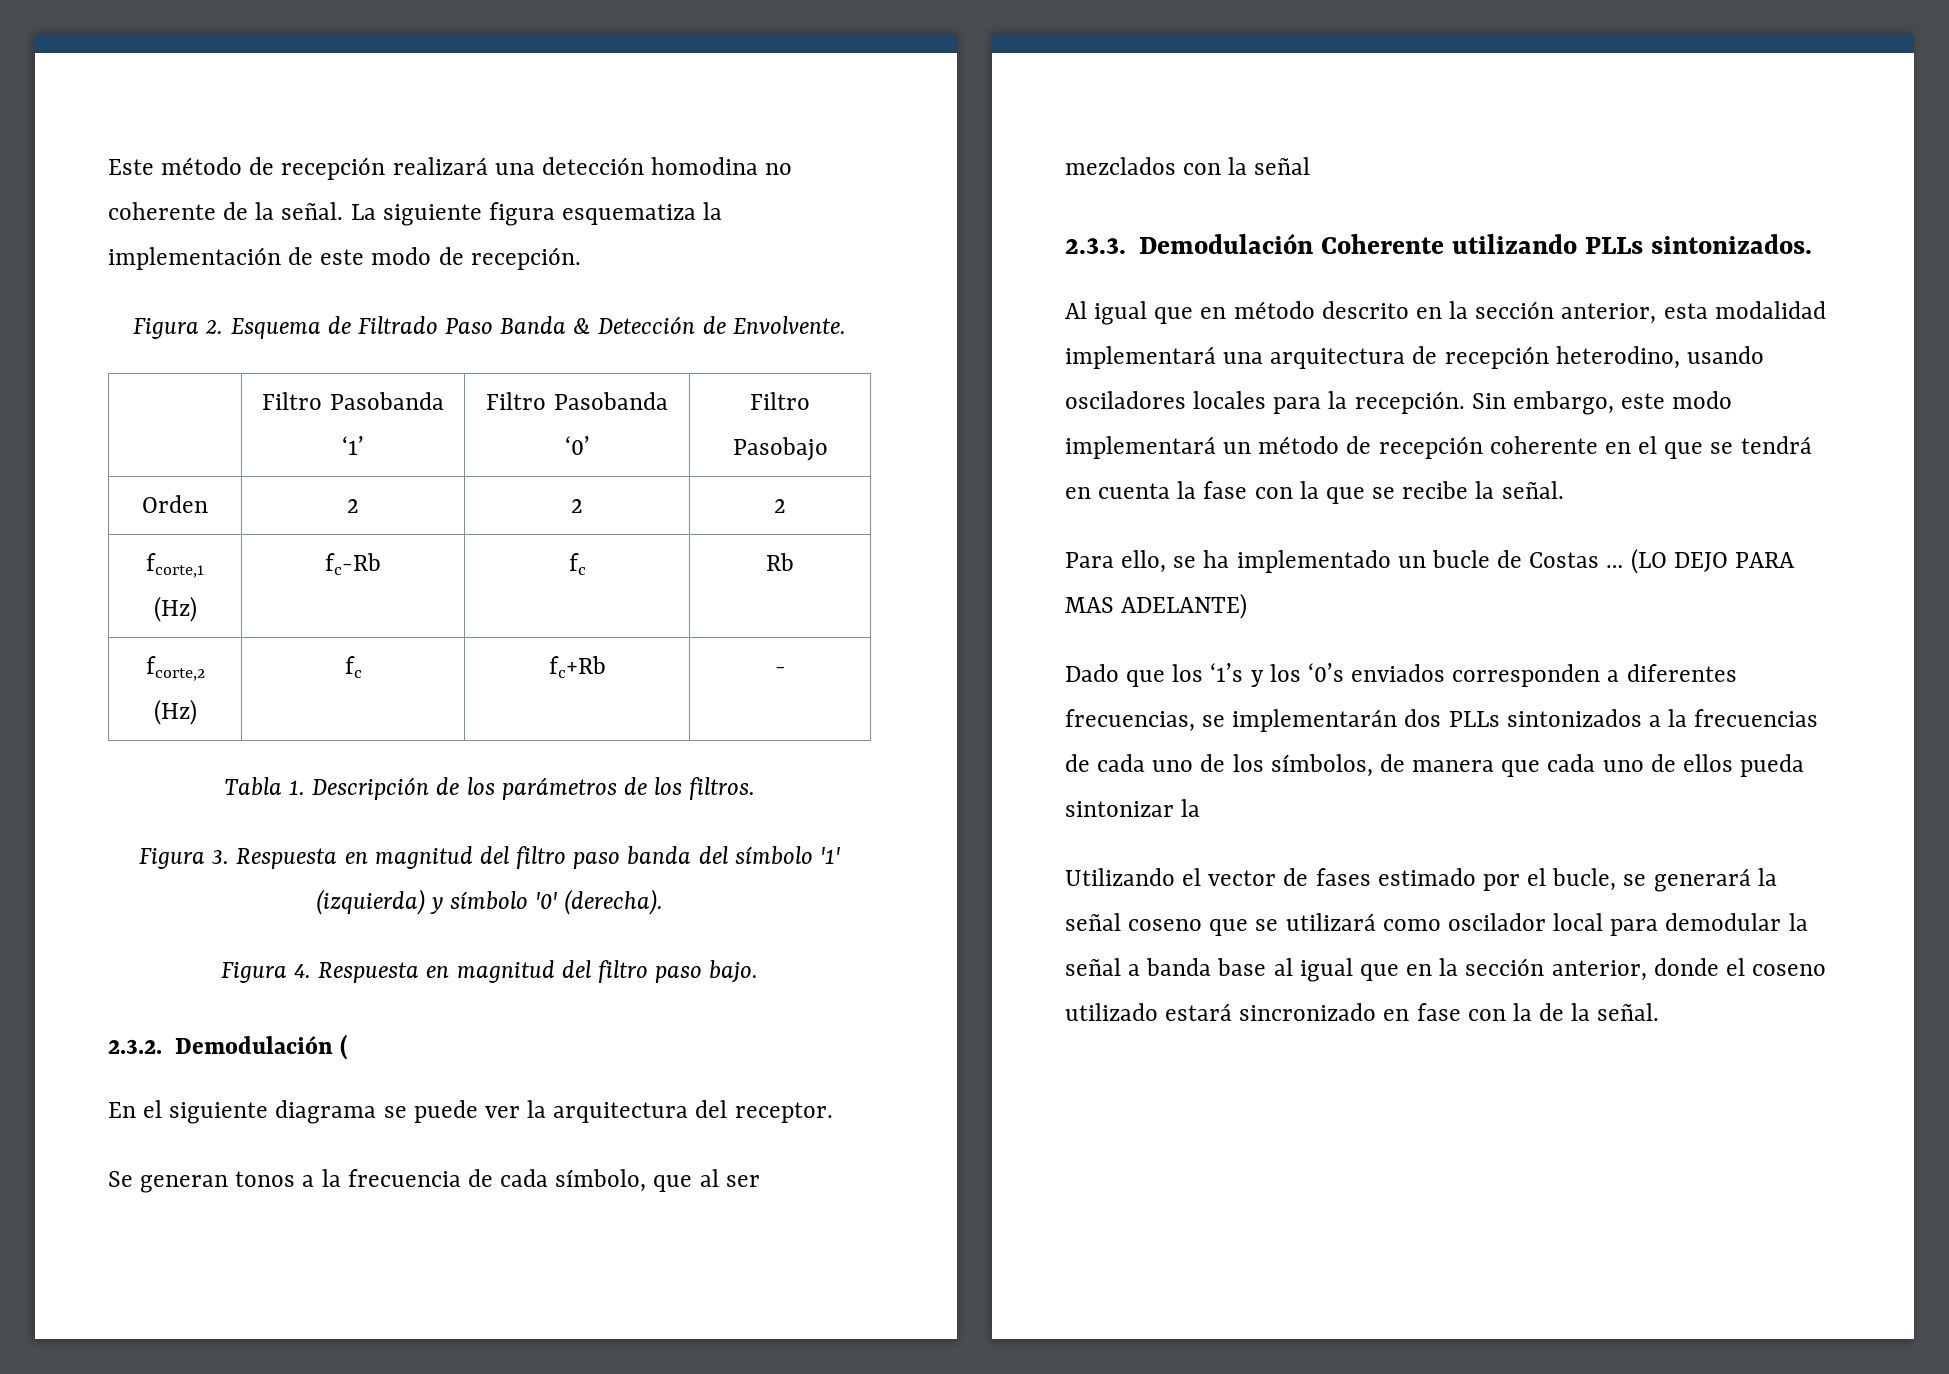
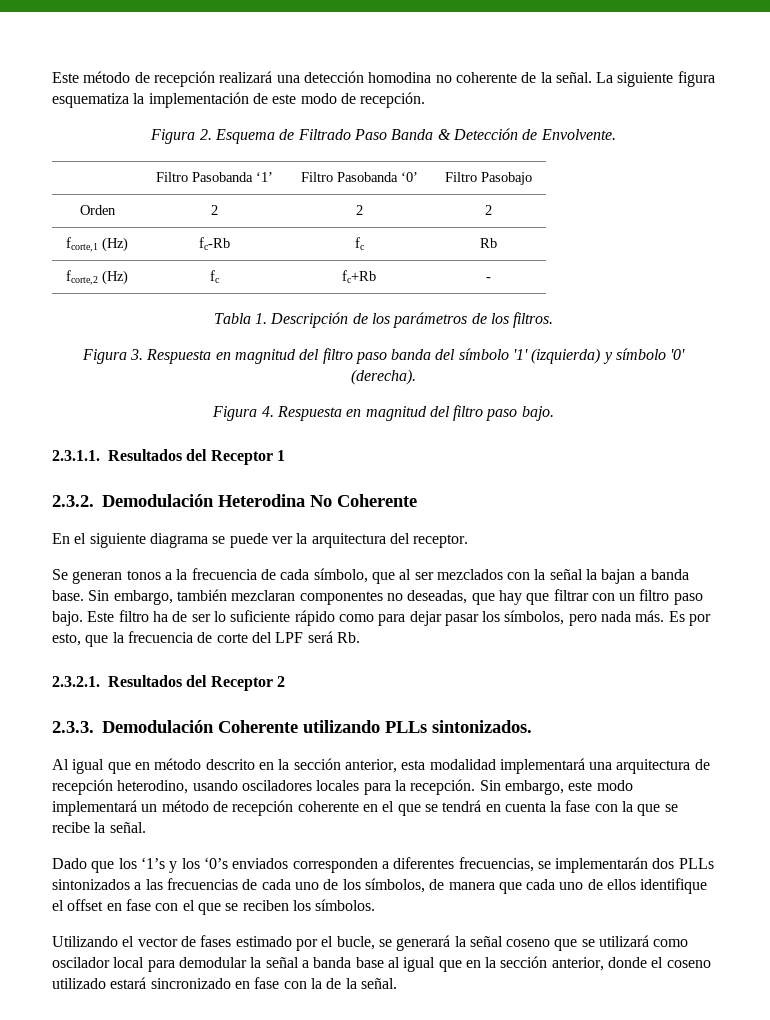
- 2.3.2. Demodulación (
+ 2.3.1.1. Resultados del Receptor 1
+ 2.3.2. Demodulación Heterodina No Coherente
- Se generan tonos a la frecuencia de cada símbolo, que al ser mezclados con la señal
+ Se generan tonos a la frecuencia de cada símbolo, que al ser mezclados con la señal la bajan a banda base. Sin embargo, también mezclaran componentes no deseadas, que hay que filtrar con un filtro paso bajo. Este filtro ha de ser lo suficiente rápido como para dejar pasar los símbolos, pero nada más. Es por esto, que la frecuencia de corte del LPF será Rb.
+ 2.3.2.1. Resultados del Receptor 2
- Para ello, se ha implementado un bucle de Costas … (LO DEJO PARA MAS ADELANTE)
- Dado que los ‘1’s y los ‘0’s enviados corresponden a diferentes frecuencias, se implementarán dos PLLs sintonizados a la frecuencias de cada uno de los símbolos, de manera que cada uno de ellos pueda sintonizar la
+ Dado que los ‘1’s y los ‘0’s enviados corresponden a diferentes frecuencias, se implementarán dos PLLs sintonizados a las frecuencias de cada uno de los símbolos, de manera que cada uno de ellos identifique el offset en fase con el que se reciben los símbolos.

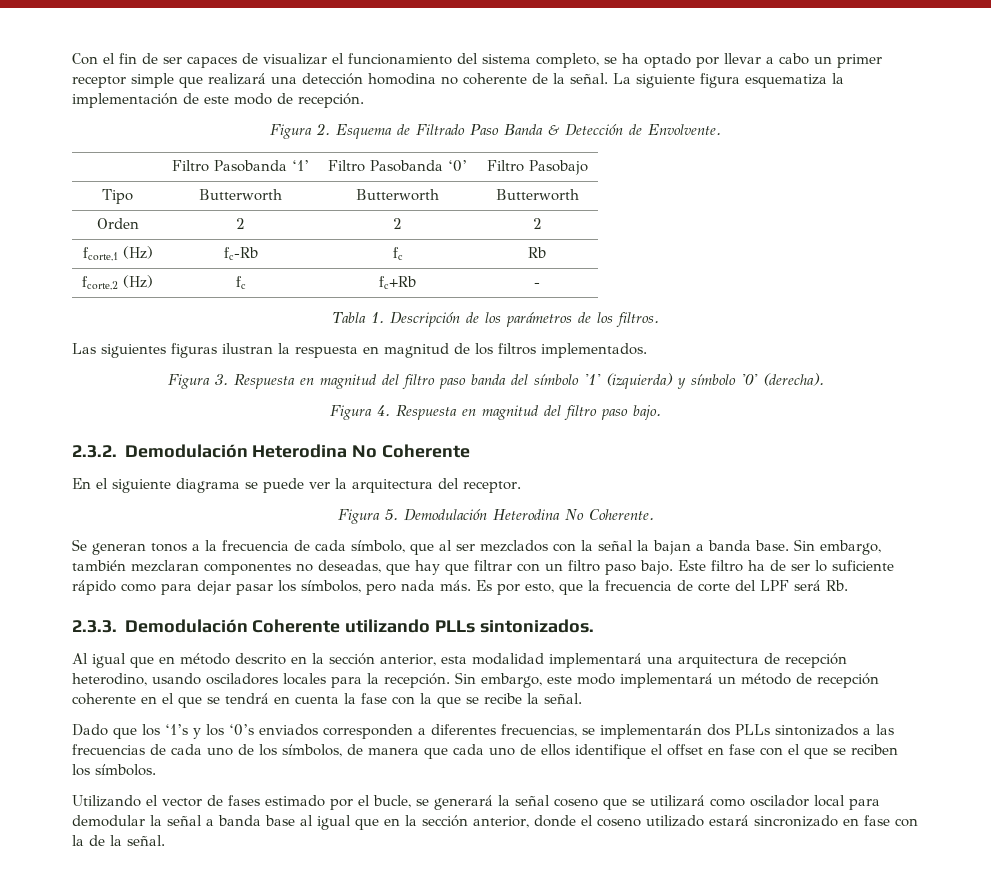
- Este método de recepción realizará una detección homodina no coherente de la señal.
+ Con el fin de ser capaces de visualizar el funcionamiento del sistema completo, se ha optado por llevar a cabo un primer receptor simple que realizará una detección homodina no coherente de la señal.
+ Tipo | Butterworth | Butterworth | Butterworth
+ Las siguientes figuras ilustran la respuesta en magnitud de los filtros implementados.
- 2.3.1.1. Resultados del Receptor 1
+ Figura 5. Demodulación Heterodina No Coherente.
- 2.3.2.1. Resultados del Receptor 2

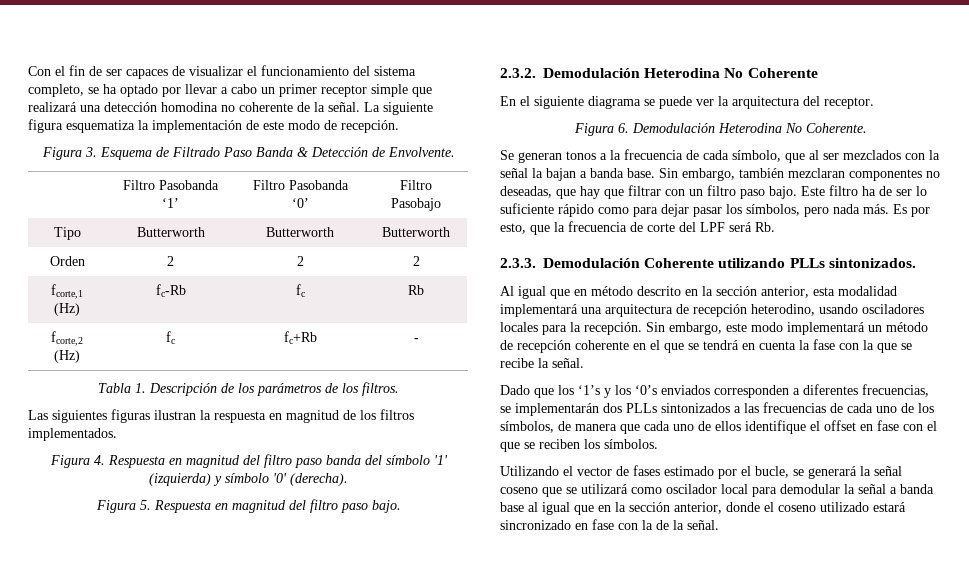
- Figura 2. Esquema de Filtrado Paso Banda & Detección de Envolvente.
+ Figura 3. Esquema de Filtrado Paso Banda & Detección de Envolvente.
- Figura 3. Respuesta en magnitud del filtro paso banda del símbolo '1' (izquierda) y símbolo '0' (derecha).
+ Figura 4. Respuesta en magnitud del filtro paso banda del símbolo '1' (izquierda) y símbolo '0' (derecha).
- Figura 4. Respuesta en magnitud del filtro paso bajo.
+ Figura 5. Respuesta en magnitud del filtro paso bajo.
- Figura 5. Demodulación Heterodina No Coherente.
+ Figura 6. Demodulación Heterodina No Coherente.

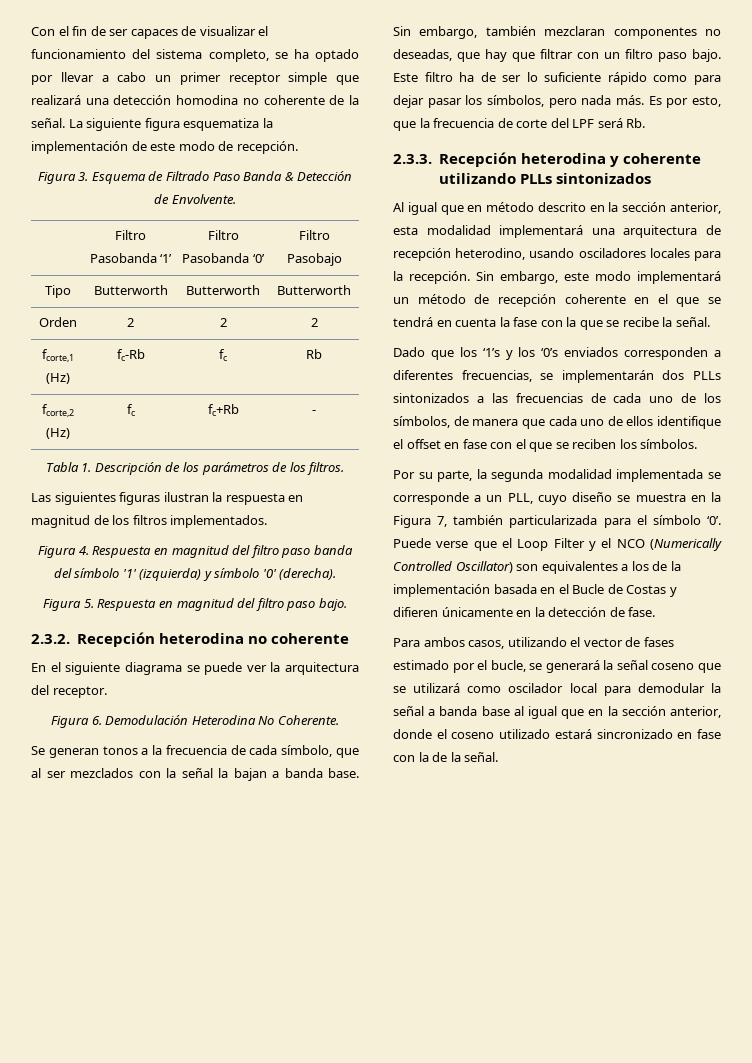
- 2.3.2. Demodulación Heterodina No Coherente
+ 2.3.2. Recepción heterodina no coherente
- 2.3.3. Demodulación Coherente utilizando PLLs sintonizados.
+ 2.3.3. Recepción heterodina y coherente utilizando PLLs sintonizados
- Utilizando el vector de fases estimado por el bucle, se generará la señal coseno que se utilizará como oscilador local para demodular la señal a banda base al igual que en la sección anterior, donde el coseno utilizado estará sincronizado en fase con la de la señal.
+ Por su parte, la segunda modalidad implementada se corresponde a un PLL, cuyo diseño se muestra en la Figura 7, también particularizada para el símbolo ‘0’. Puede verse que el Loop Filter y el NCO (Numerically Controlled Oscillator) son equivalentes a los de la implementación basada en el Bucle de Costas y difieren únicamente en la detección de fase.
+ Para ambos casos, utilizando el vector de fases estimado por el bucle, se generará la señal coseno que se utilizará como oscilador local para demodular la señal a banda base al igual que en la sección anterior, donde el coseno utilizado estará sincronizado en fase con la de la señal.

